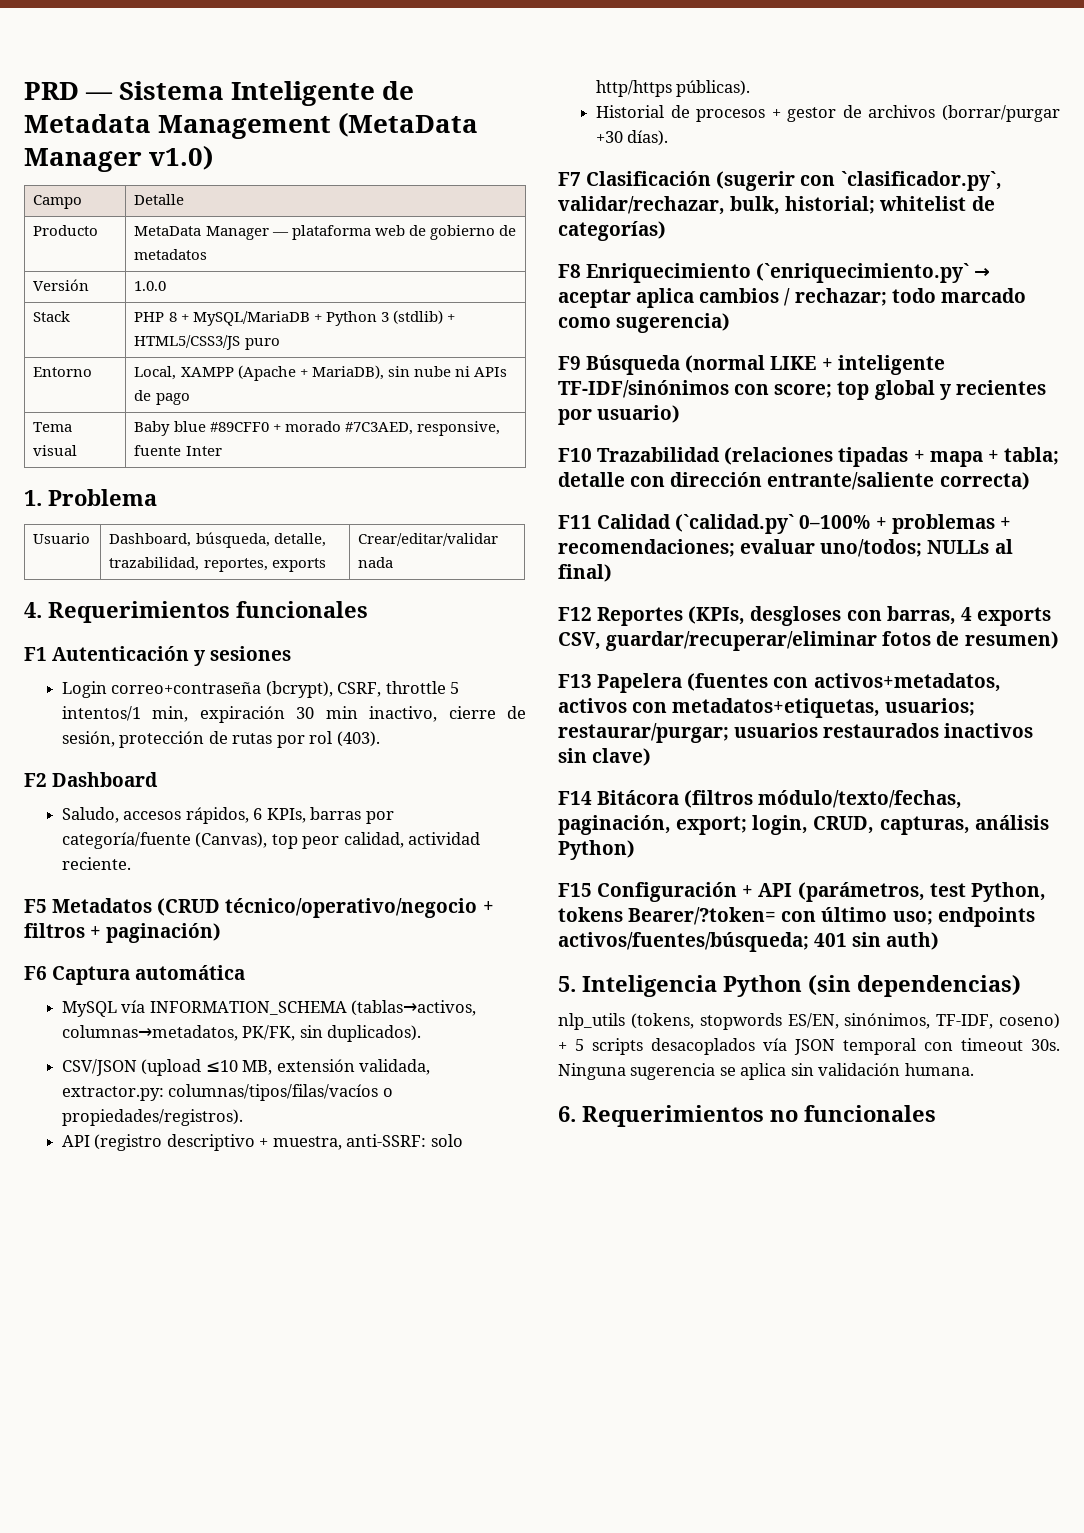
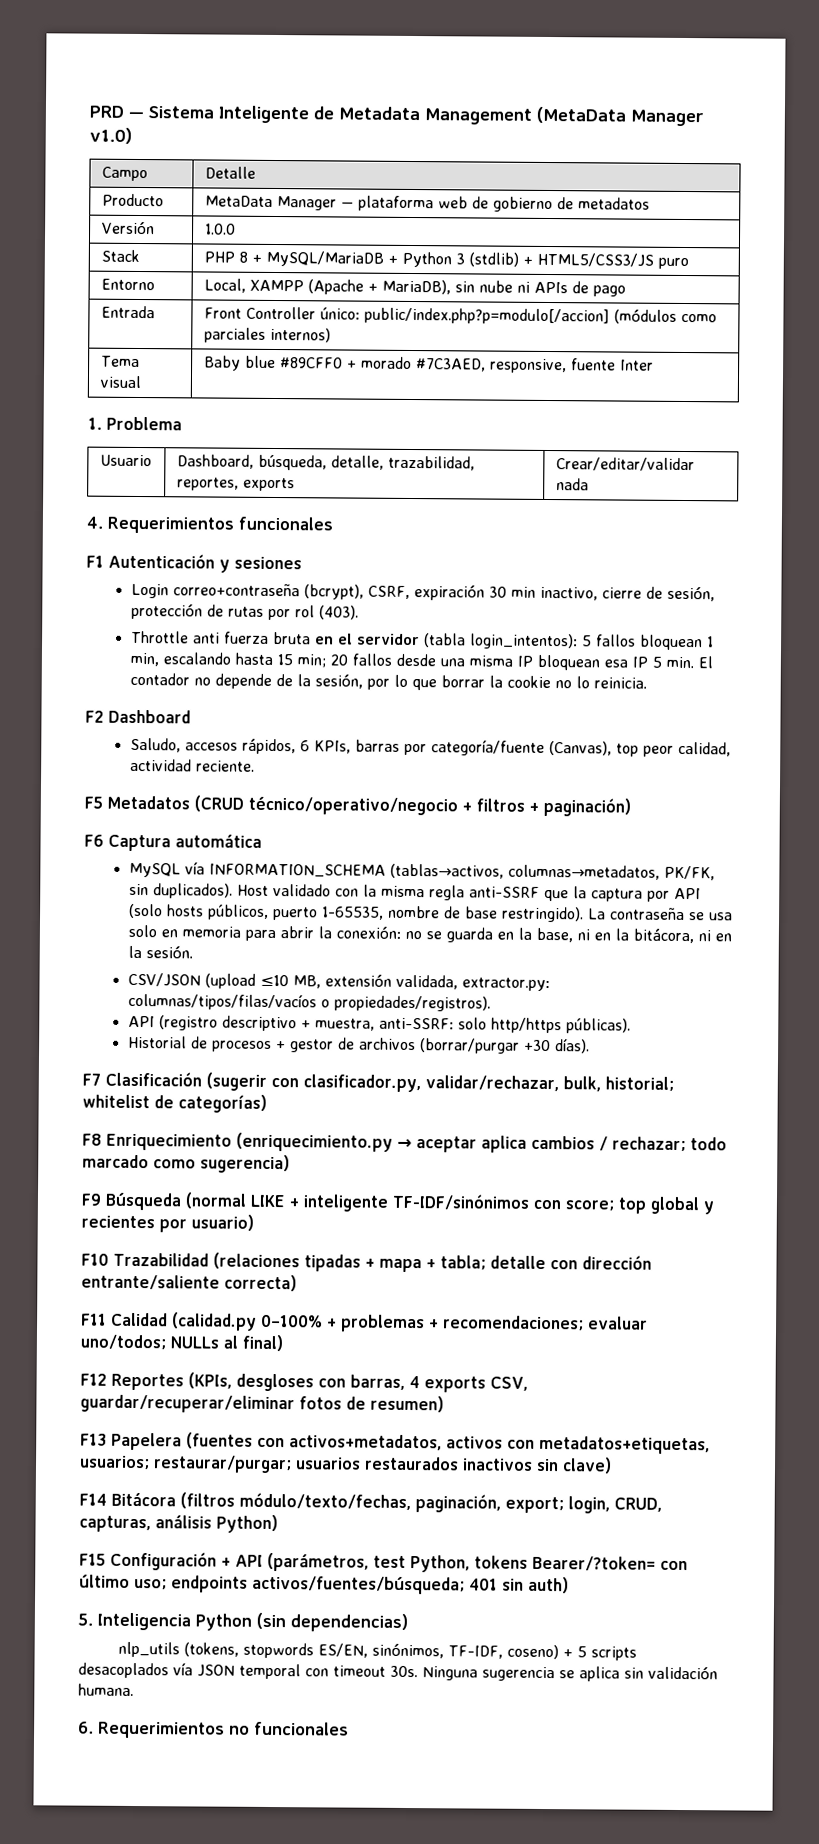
+ Entrada | Front Controller único: public/index.php?p=modulo[/accion] (módulos como parciales internos)
- Login correo+contraseña (bcrypt), CSRF, throttle 5 intentos/1 min, expiración 30 min inactivo, cierre de sesión, protección de rutas por rol (403).
+ Login correo+contraseña (bcrypt), CSRF, expiración 30 min inactivo, cierre de sesión, protección de rutas por rol (403).
+ Throttle anti fuerza bruta en el servidor (tabla login_intentos): 5 fallos bloquean 1 min, escalando hasta 15 min; 20 fallos desde una misma IP bloquean esa IP 5 min. El contador no depende de la sesión, por lo que borrar la cookie no lo reinicia.
+ Host validado con la misma regla anti-SSRF que la captura por API (solo hosts públicos, puerto 1-65535, nombre de base restringido). La contraseña se usa solo en memoria para abrir la conexión: no se guarda en la base, ni en la bitácora, ni en la sesión.
- F7 Clasificación (sugerir con `clasificador.py`, validar/rechazar, bulk, historial; whitelist de categorías)
+ F7 Clasificación (sugerir con clasificador.py, validar/rechazar, bulk, historial; whitelist de categorías)
- F8 Enriquecimiento (`enriquecimiento.py` → aceptar aplica cambios / rechazar; todo marcado como sugerencia)
+ F8 Enriquecimiento (enriquecimiento.py → aceptar aplica cambios / rechazar; todo marcado como sugerencia)
- F11 Calidad (`calidad.py` 0–100% + problemas + recomendaciones; evaluar uno/todos; NULLs al final)
+ F11 Calidad (calidad.py 0–100% + problemas + recomendaciones; evaluar uno/todos; NULLs al final)

